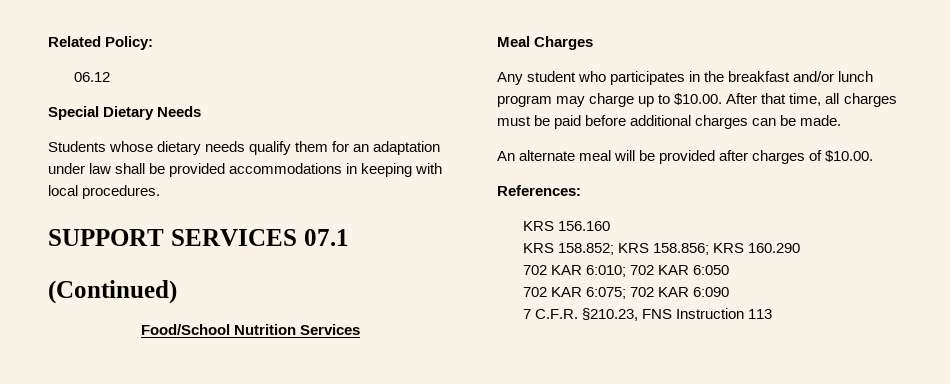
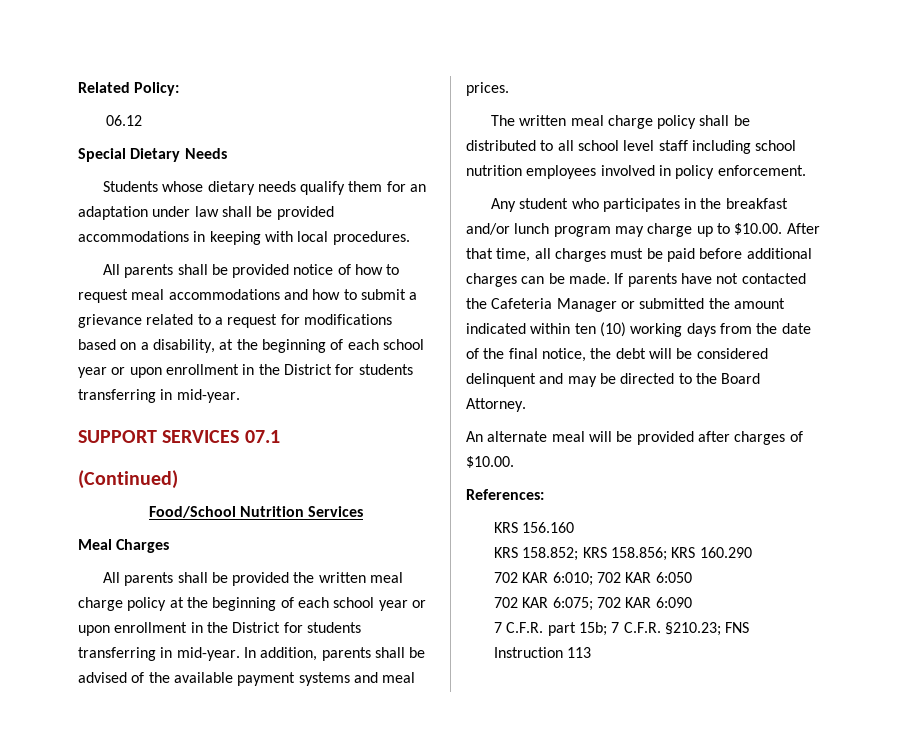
+ All parents shall be provided notice of how to request meal accommodations and how to submit a grievance related to a request for modifications based on a disability, at the beginning of each school year or upon enrollment in the District for students transferring in mid-year.
+ All parents shall be provided the written meal charge policy at the beginning of each school year or upon enrollment in the District for students transferring in mid-year. In addition, parents shall be advised of the available payment systems and meal prices.
+ The written meal charge policy shall be distributed to all school level staff including school nutrition employees involved in policy enforcement.
+ If parents have not contacted the Cafeteria Manager or submitted the amount indicated within ten (10) working days from the date of the final notice, the debt will be considered delinquent and may be directed to the Board Attorney.
- 7 C.F.R. §210.23, FNS Instruction 113
+ 7 C.F.R. part 15b; 7 C.F.R. §210.23; FNS Instruction 113

